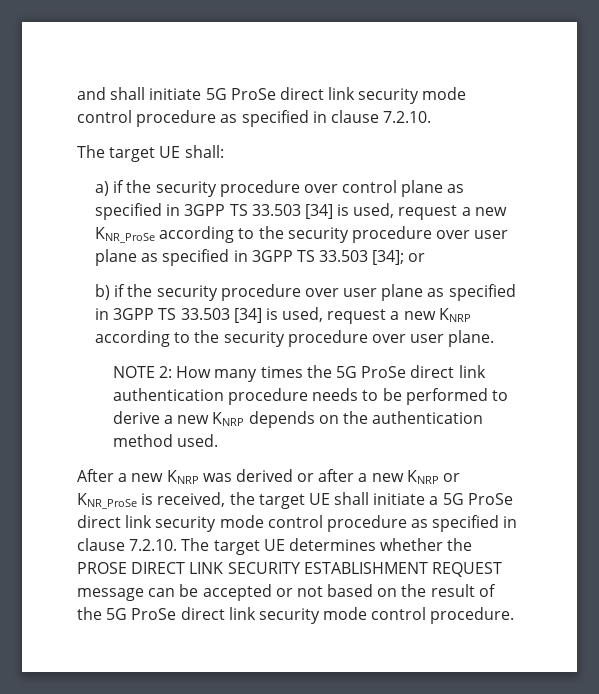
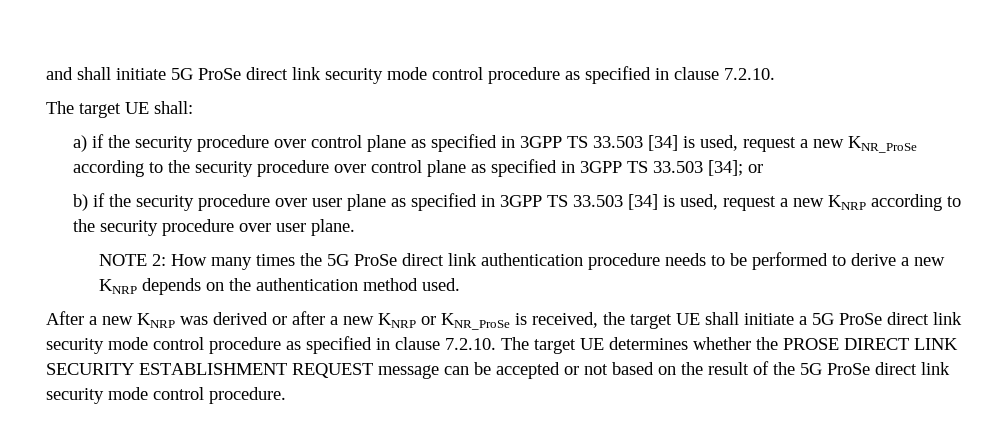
- a) if the security procedure over control plane as specified in 3GPP TS 33.503 [34] is used, request a new KNR_ProSe according to the security procedure over user plane as specified in 3GPP TS 33.503 [34]; or
+ a) if the security procedure over control plane as specified in 3GPP TS 33.503 [34] is used, request a new KNR_ProSe according to the security procedure over control plane as specified in 3GPP TS 33.503 [34]; or

